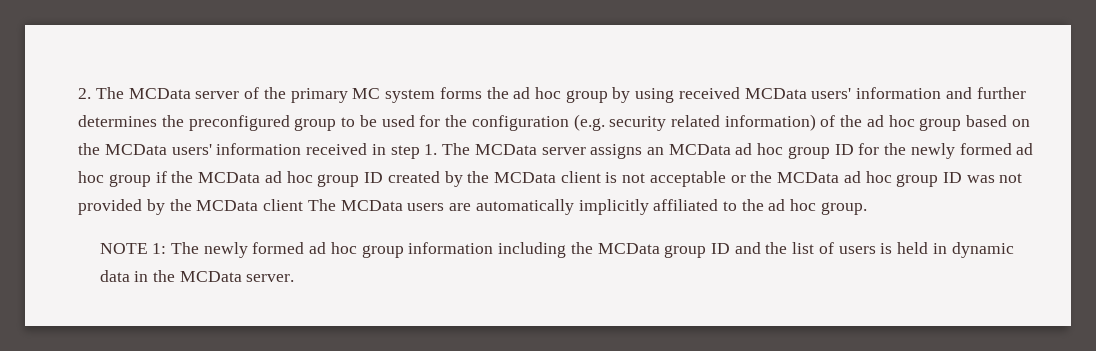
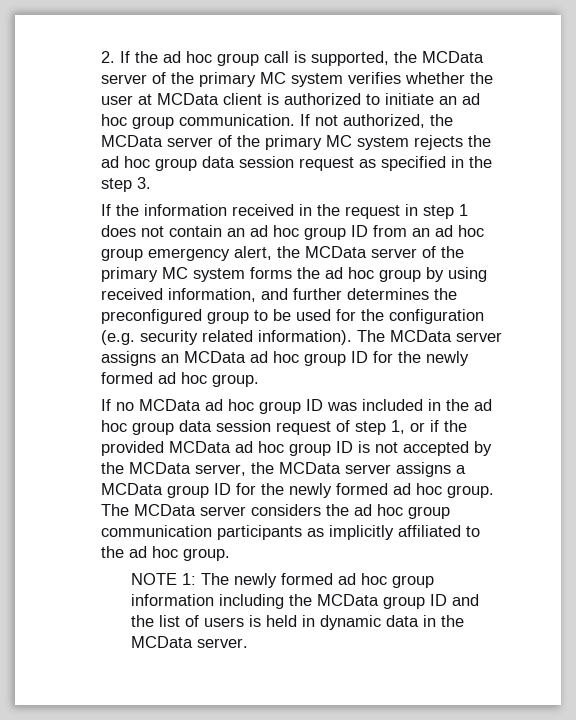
- 2. The MCData server of the primary MC system forms the ad hoc group by using received MCData users' information and further determines the preconfigured group to be used for the configuration (e.g. security related information) of the ad hoc group based on the MCData users' information received in step 1. The MCData server assigns an MCData ad hoc group ID for the newly formed ad hoc group if the MCData ad hoc group ID created by the MCData client is not acceptable or the MCData ad hoc group ID was not provided by the MCData client The MCData users are automatically implicitly affiliated to the ad hoc group.
+ 2. If the ad hoc group call is supported, the MCData server of the primary MC system verifies whether the user at MCData client is authorized to initiate an ad hoc group communication. If not authorized, the MCData server of the primary MC system rejects the ad hoc group data session request as specified in the step 3.
+ If the information received in the request in step 1 does not contain an ad hoc group ID from an ad hoc group emergency alert, the MCData server of the primary MC system forms the ad hoc group by using received information, and further determines the preconfigured group to be used for the configuration (e.g. security related information). The MCData server assigns an MCData ad hoc group ID for the newly formed ad hoc group.
+ If no MCData ad hoc group ID was included in the ad hoc group data session request of step 1, or if the provided MCData ad hoc group ID is not accepted by the MCData server, the MCData server assigns a MCData group ID for the newly formed ad hoc group. The MCData server considers the ad hoc group communication participants as implicitly affiliated to the ad hoc group.

